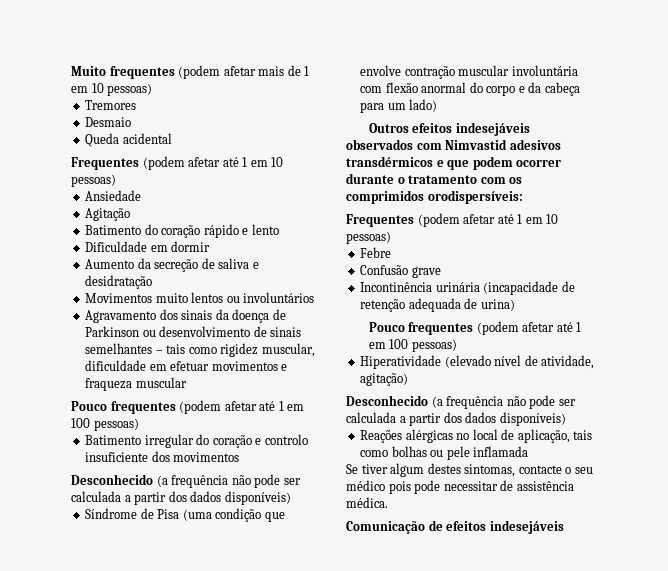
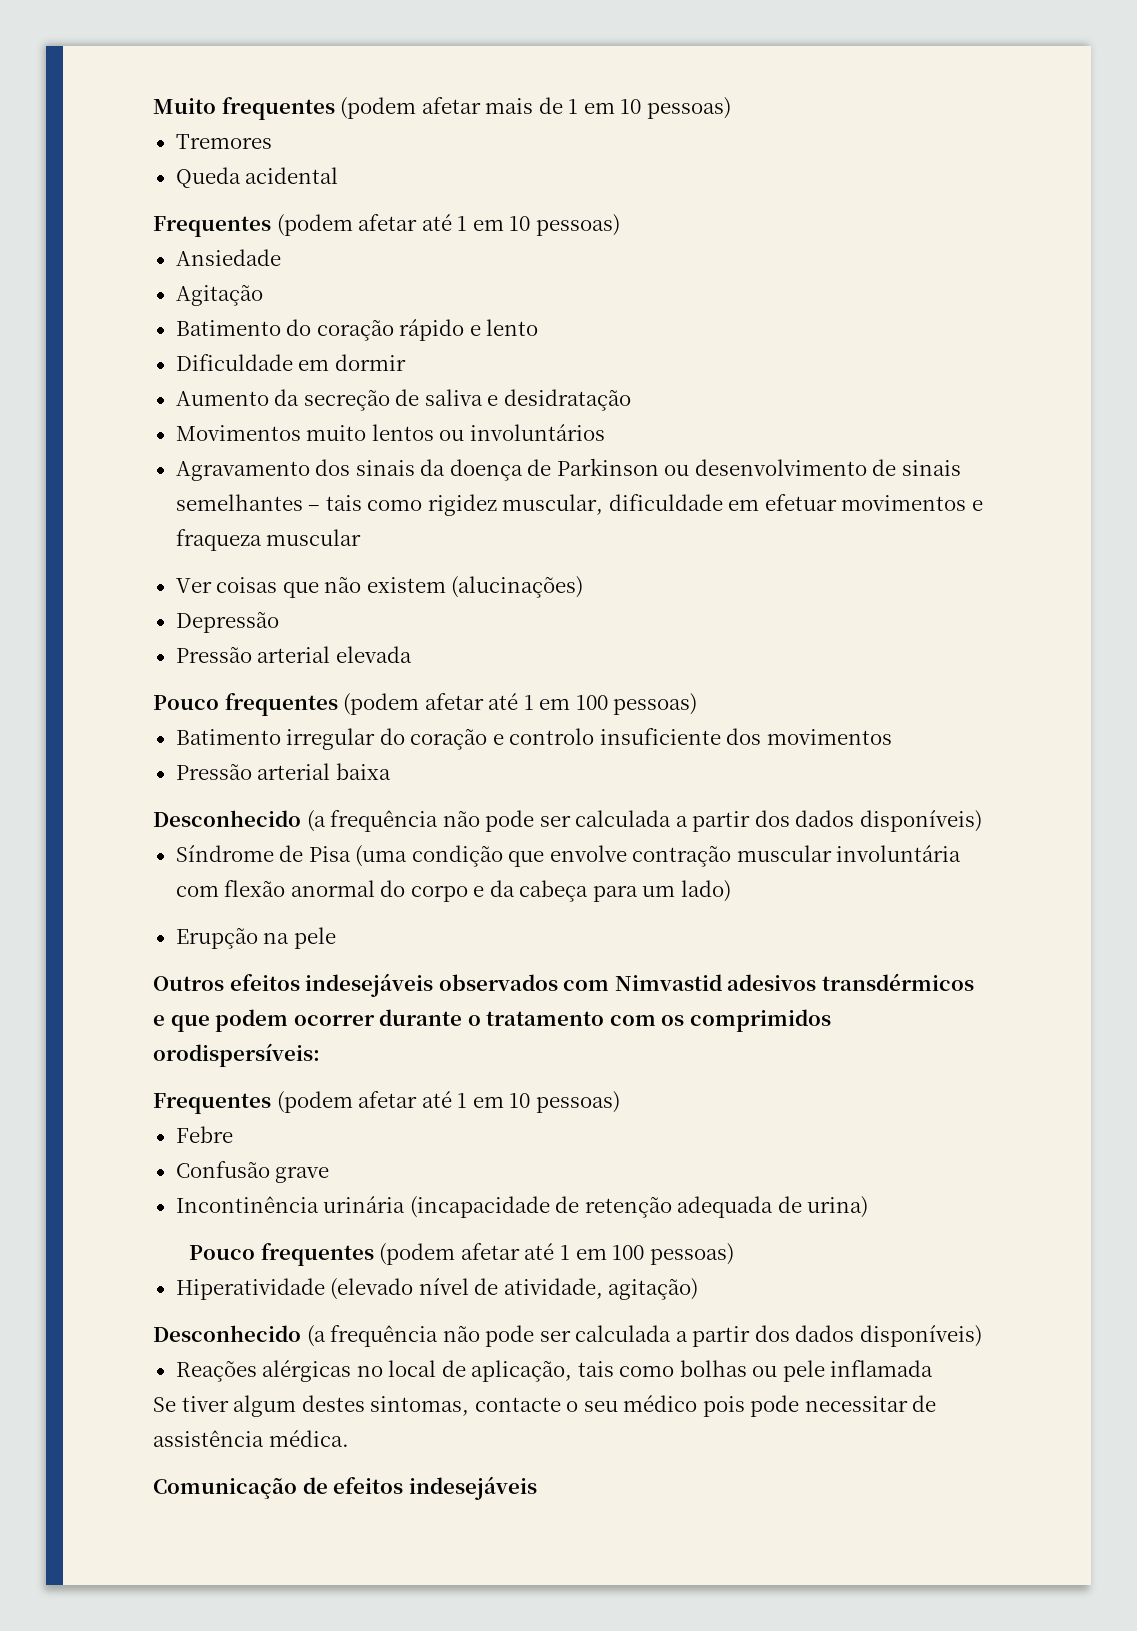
- Desmaio
+ Ver coisas que não existem (alucinações)
+ Depressão
+ Pressão arterial elevada
+ Pressão arterial baixa
+ Erupção na pele

